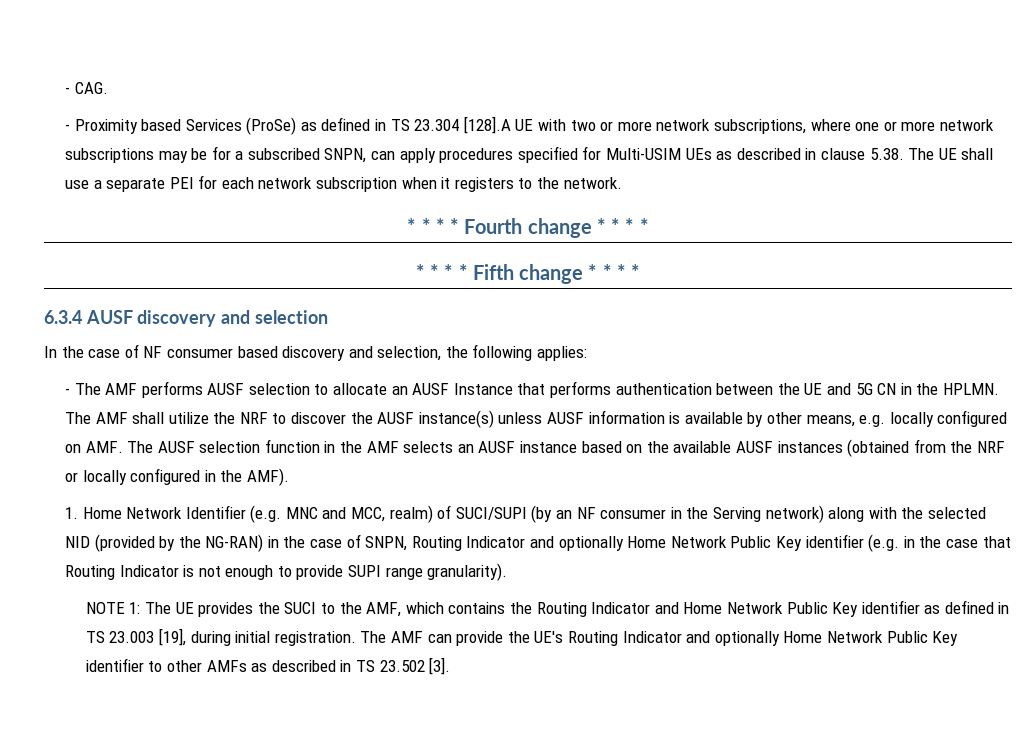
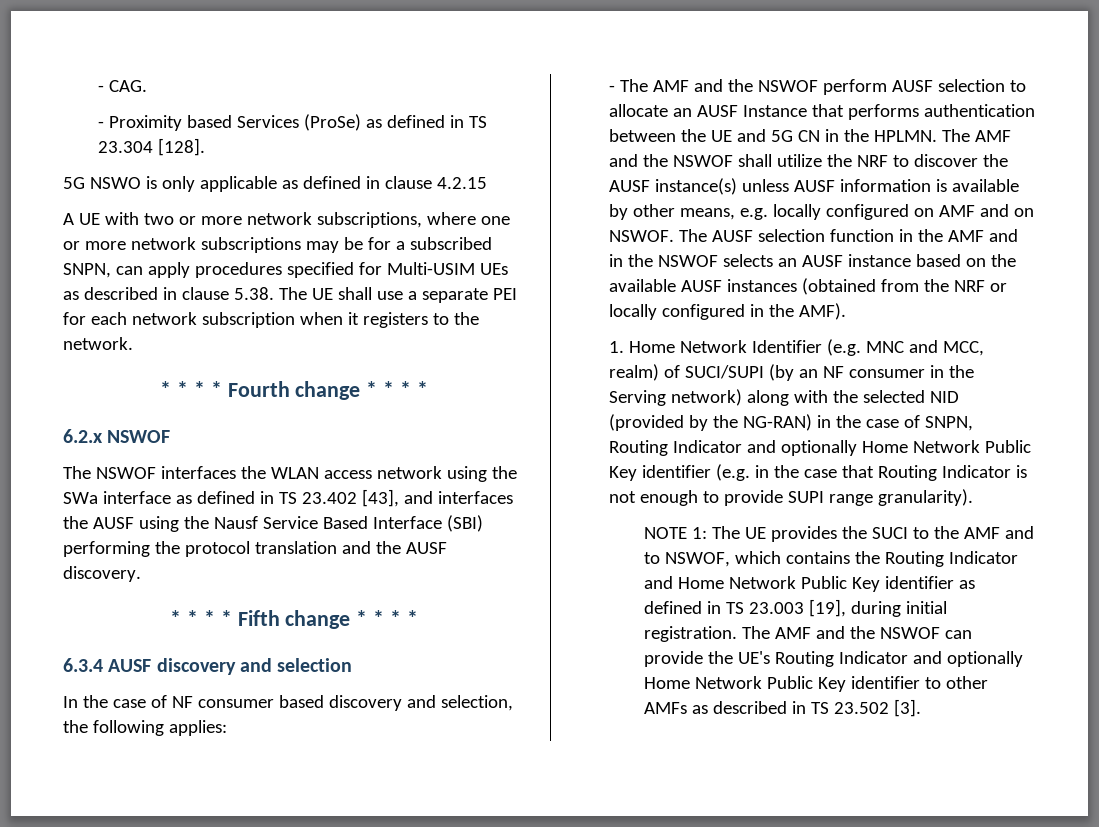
- - Proximity based Services (ProSe) as defined in TS 23.304 [128].A UE with two or more network subscriptions, where one or more network subscriptions may be for a subscribed SNPN, can apply procedures specified for Multi-USIM UEs as described in clause 5.38. The UE shall use a separate PEI for each network subscription when it registers to the network.
+ - Proximity based Services (ProSe) as defined in TS 23.304 [128].
+ 5G NSWO is only applicable as defined in clause 4.2.15
+ A UE with two or more network subscriptions, where one or more network subscriptions may be for a subscribed SNPN, can apply procedures specified for Multi-USIM UEs as described in clause 5.38. The UE shall use a separate PEI for each network subscription when it registers to the network.
+ 6.2.x NSWOF
+ The NSWOF interfaces the WLAN access network using the SWa interface as defined in TS 23.402 [43], and interfaces the AUSF using the Nausf Service Based Interface (SBI) performing the protocol translation and the AUSF discovery.
- - The AMF performs AUSF selection to allocate an AUSF Instance that performs authentication between the UE and 5G CN in the HPLMN.
+ - The AMF and the NSWOF perform AUSF selection to allocate an AUSF Instance that performs authentication between the UE and 5G CN in the HPLMN.
- The AMF shall utilize the NRF to discover the AUSF instance(s) unless AUSF information is available by other means, e.g. locally configured on AMF. The AUSF selection function in the AMF selects an AUSF instance based on the available AUSF instances (obtained from the NRF or locally configured in the AMF).
+ The AMF and the NSWOF shall utilize the NRF to discover the AUSF instance(s) unless AUSF information is available by other means, e.g. locally configured on AMF and on NSWOF. The AUSF selection function in the AMF and in the NSWOF selects an AUSF instance based on the available AUSF instances (obtained from the NRF or locally configured in the AMF).
- NOTE 1: The UE provides the SUCI to the AMF, which contains the Routing Indicator and Home Network Public Key identifier as defined in TS 23.003 [19], during initial registration.
+ NOTE 1: The UE provides the SUCI to the AMF and to NSWOF, which contains the Routing Indicator and Home Network Public Key identifier as defined in TS 23.003 [19], during initial registration.
- The AMF can provide the UE's Routing Indicator and optionally Home Network Public Key identifier to other AMFs as described in TS 23.502 [3].
+ The AMF and the NSWOF can provide the UE's Routing Indicator and optionally Home Network Public Key identifier to other AMFs as described in TS 23.502 [3].

